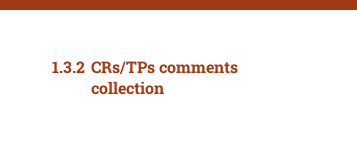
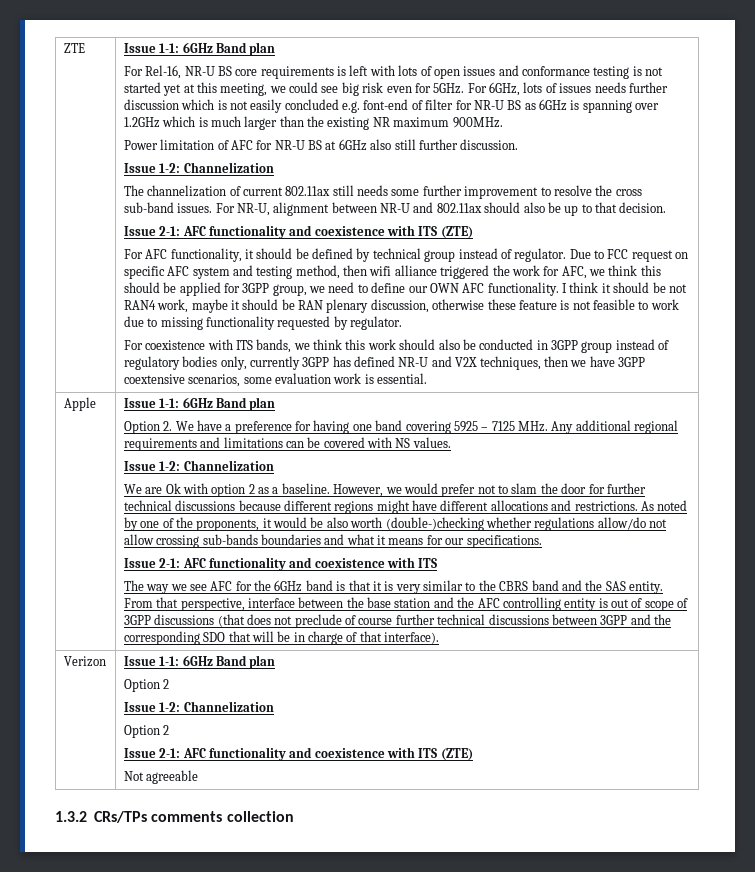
+ ZTE | Issue 1-1: 6GHz Band plan
+ For Rel-16, NR-U BS core requirements is left with lots of open issues and conformance testing is not started yet at this meeting, we could see big risk even for 5GHz. For 6GHz, lots of issues needs further discussion which is not easily concluded e.g. font-end of filter for NR-U BS as 6GHz is spanning over 1.2GHz which is much larger than the existing NR maximum 900MHz.
+ Power limitation of AFC for NR-U BS at 6GHz also still further discussion.
+ Issue 1-2: Channelization
+ The channelization of current 802.11ax still needs some further improvement to resolve the cross sub-band issues. For NR-U, alignment between NR-U and 802.11ax should also be up to that decision.
+ Issue 2-1: AFC functionality and coexistence with ITS (ZTE)
+ For AFC functionality, it should be defined by technical group instead of regulator. Due to FCC request on specific AFC system and testing method, then wifi alliance triggered the work for AFC, we think this should be applied for 3GPP group, we need to define our OWN AFC functionality. I think it should be not RAN4 work, maybe it should be RAN plenary discussion, otherwise these feature is not feasible to work due to missing functionality requested by regulator.
+ For coexistence with ITS bands, we think this work should also be conducted in 3GPP group instead of regulatory bodies only, currently 3GPP has defined NR-U and V2X techniques, then we have 3GPP coextensive scenarios, some evaluation work is essential.
+ Apple | Issue 1-1: 6GHz Band plan
+ Option 2. We have a preference for having one band covering 5925 – 7125 MHz. Any additional regional requirements and limitations can be covered with NS values.
+ Issue 1-2: Channelization
+ We are Ok with option 2 as a baseline. However, we would prefer not to slam the door for further technical discussions because different regions might have different allocations and restrictions. As noted by one of the proponents, it would be also worth (double-)checking whether regulations allow/do not allow crossing sub-bands boundaries and what it means for our specifications.
+ Issue 2-1: AFC functionality and coexistence with ITS
+ The way we see AFC for the 6GHz band is that it is very similar to the CBRS band and the SAS entity. From that perspective, interface between the base station and the AFC controlling entity is out of scope of 3GPP discussions (that does not preclude of course further technical discussions between 3GPP and the corresponding SDO that will be in charge of that interface).
+ Verizon | Issue 1-1: 6GHz Band plan
+ Option 2
+ Issue 1-2: Channelization
+ Option 2
+ Issue 2-1: AFC functionality and coexistence with ITS (ZTE)
+ Not agreeable

